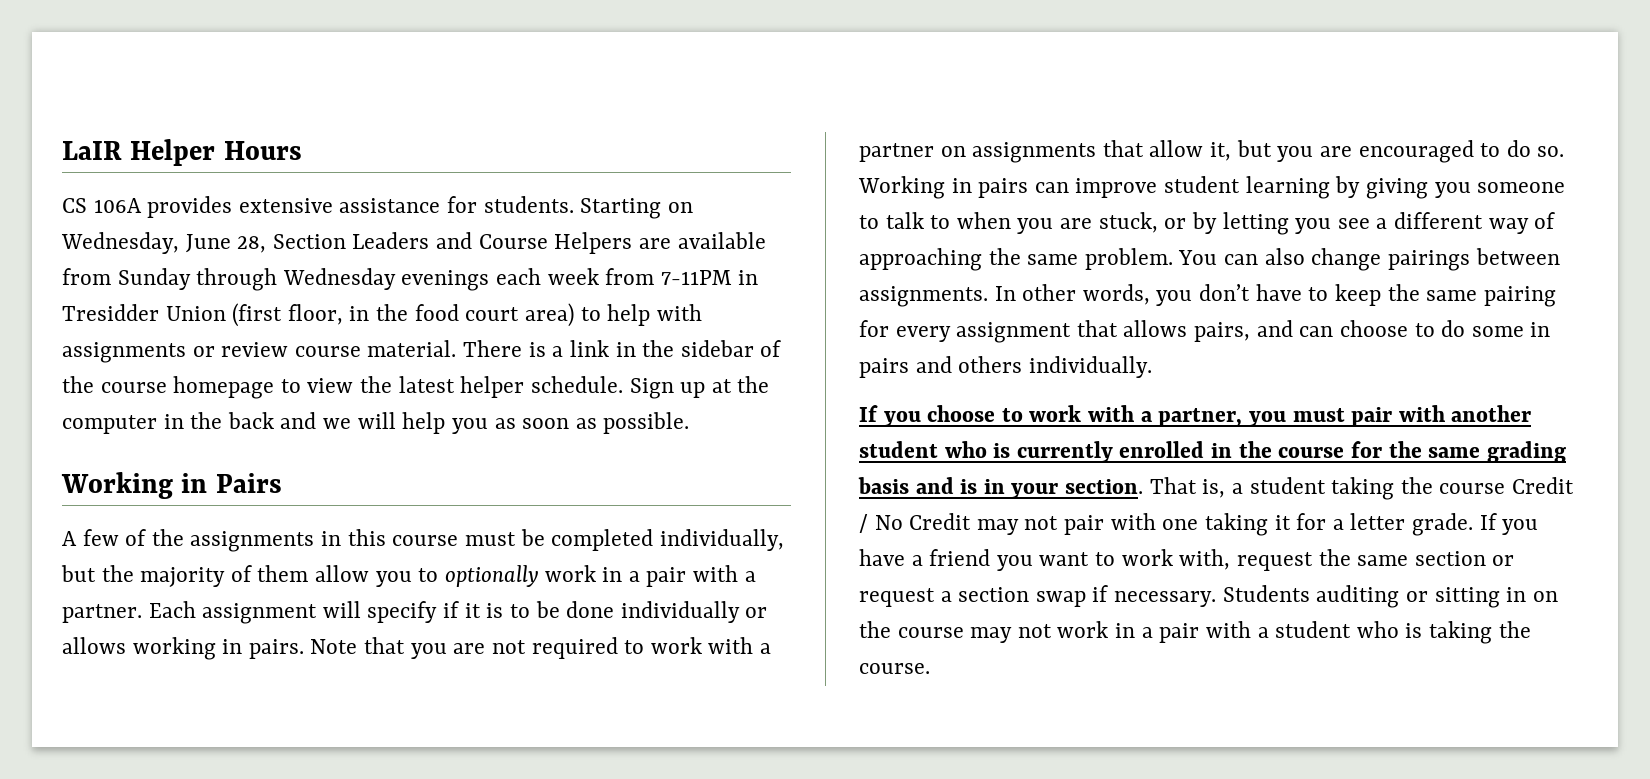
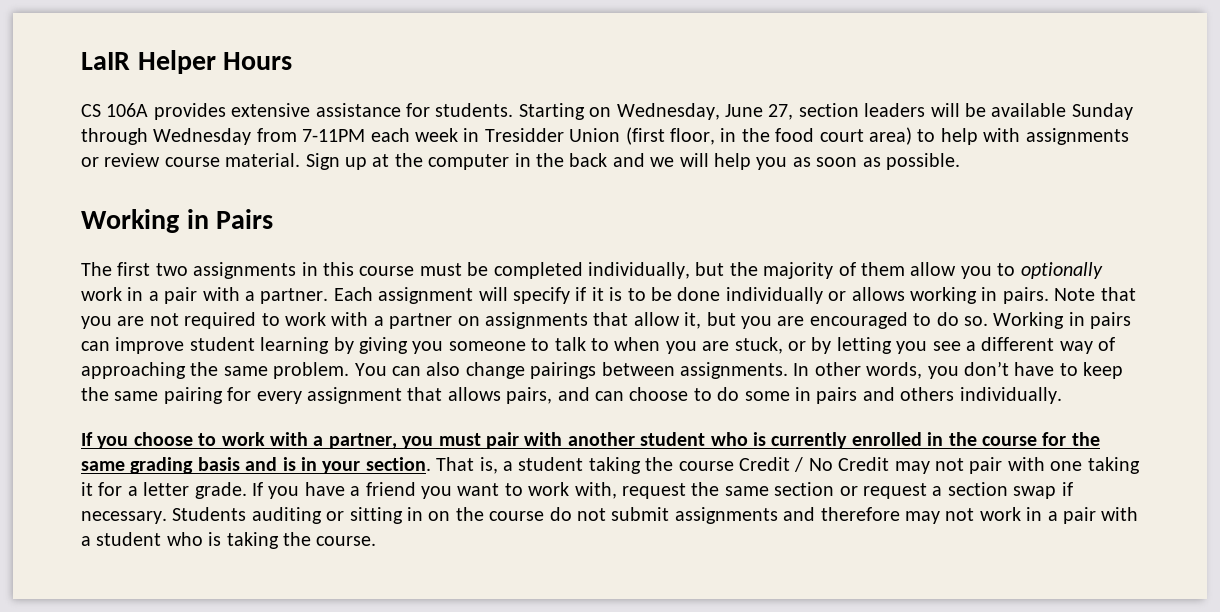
- Starting on Wednesday, June 28, Section Leaders and Course Helpers are available from Sunday through Wednesday evenings each week from 7-11PM in Tresidder Union (first floor, in the food court area) to help with assignments or review course material.
+ Starting on Wednesday, June 27, section leaders will be available Sunday through Wednesday from 7-11PM each week in Tresidder Union (first floor, in the food court area) to help with assignments or review course material.
- There is a link in the sidebar of the course homepage to view the latest helper schedule.
- A few of the assignments in this course must be completed individually, but the majority of them allow you to optionally work in a pair with a partner.
+ The first two assignments in this course must be completed individually, but the majority of them allow you to optionally work in a pair with a partner.
- Students auditing or sitting in on the course may not work in a pair with a student who is taking the course.
+ Students auditing or sitting in on the course do not submit assignments and therefore may not work in a pair with a student who is taking the course.

